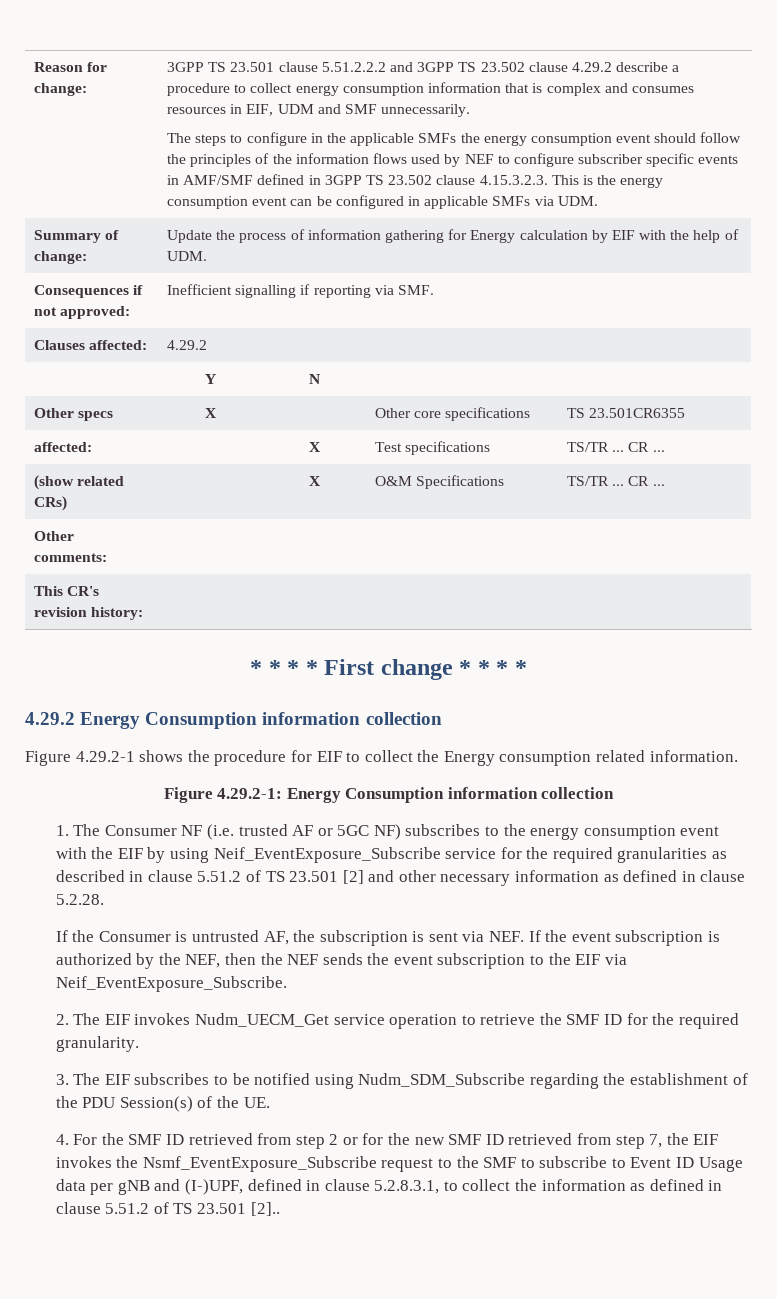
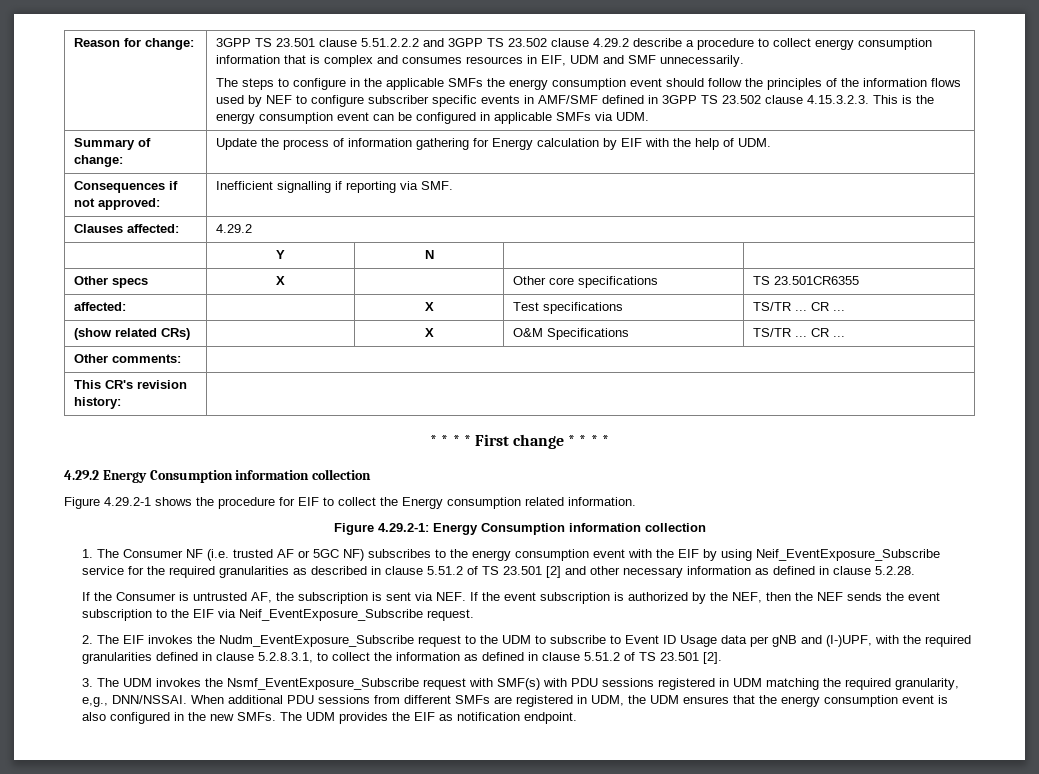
- If the Consumer is untrusted AF, the subscription is sent via NEF. If the event subscription is authorized by the NEF, then the NEF sends the event subscription to the EIF via Neif_EventExposure_Subscribe.
+ If the Consumer is untrusted AF, the subscription is sent via NEF. If the event subscription is authorized by the NEF, then the NEF sends the event subscription to the EIF via Neif_EventExposure_Subscribe request.
- 2. The EIF invokes Nudm_UECM_Get service operation to retrieve the SMF ID for the required granularity.
- 3. The EIF subscribes to be notified using Nudm_SDM_Subscribe regarding the establishment of the PDU Session(s) of the UE.
- 4. For the SMF ID retrieved from step 2 or for the new SMF ID retrieved from step 7, the EIF invokes the Nsmf_EventExposure_Subscribe request to the SMF to subscribe to Event ID Usage data per gNB and (I-)UPF, defined in clause 5.2.8.3.1, to collect the information as defined in clause 5.51.2 of TS 23.501 [2]..
+ 2. The EIF invokes the Nudm_EventExposure_Subscribe request to the UDM to subscribe to Event ID Usage data per gNB and (I-)UPF, with the required granularities defined in clause 5.2.8.3.1, to collect the information as defined in clause 5.51.2 of TS 23.501 [2].
+ 3. The UDM invokes the Nsmf_EventExposure_Subscribe request with SMF(s) with PDU sessions registered in UDM matching the required granularity, e,g., DNN/NSSAI. When additional PDU sessions from different SMFs are registered in UDM, the UDM ensures that the energy consumption event is also configured in the new SMFs. The UDM provides the EIF as notification endpoint.

